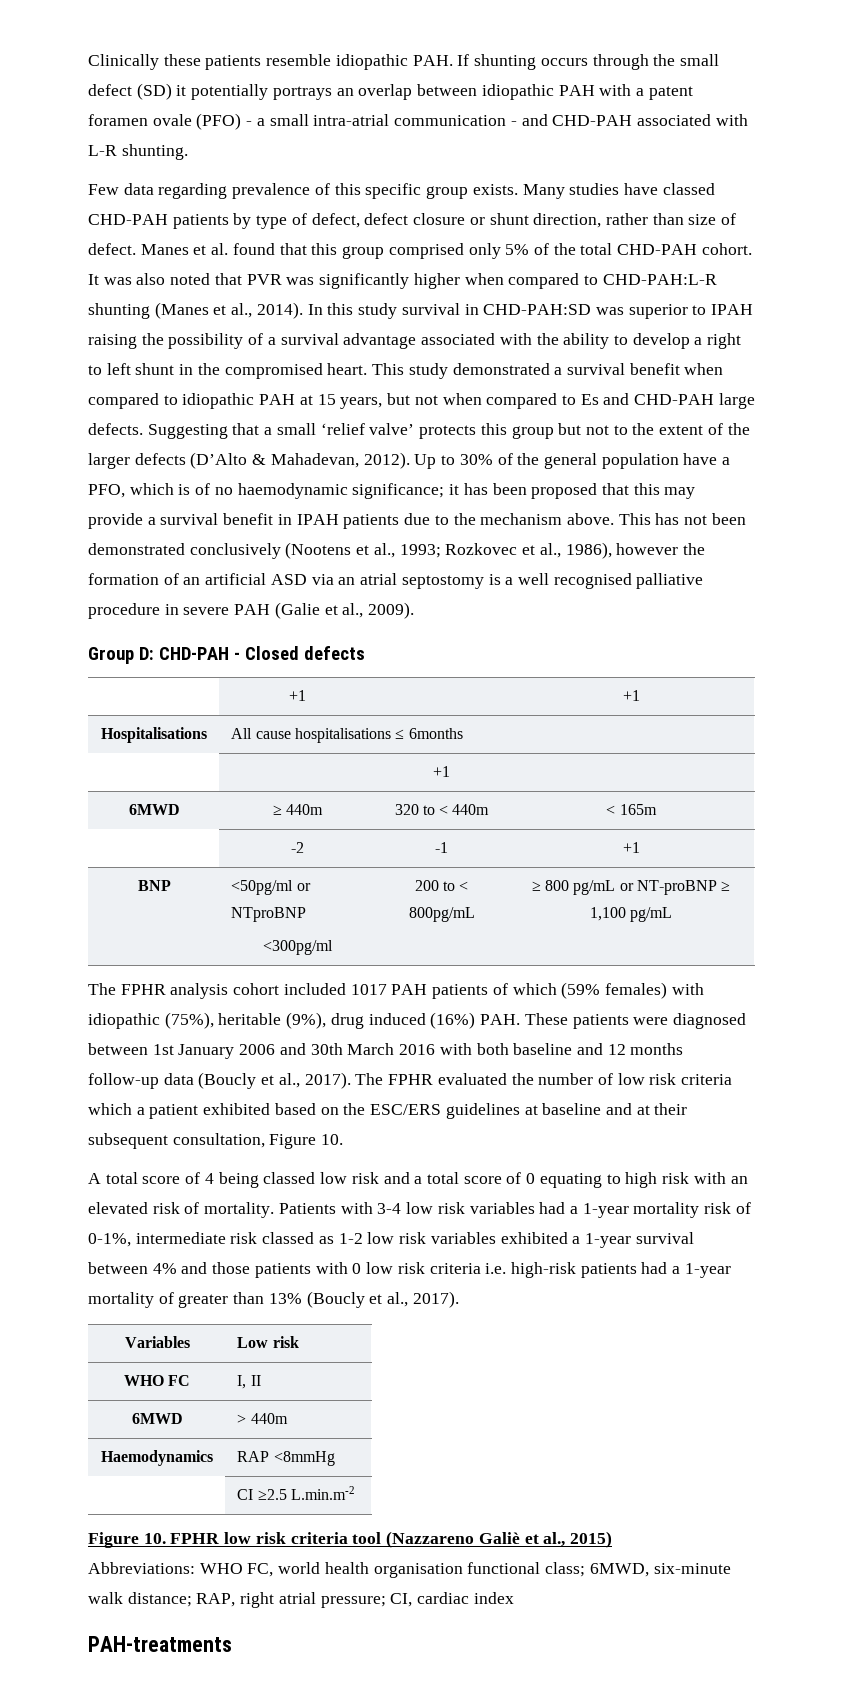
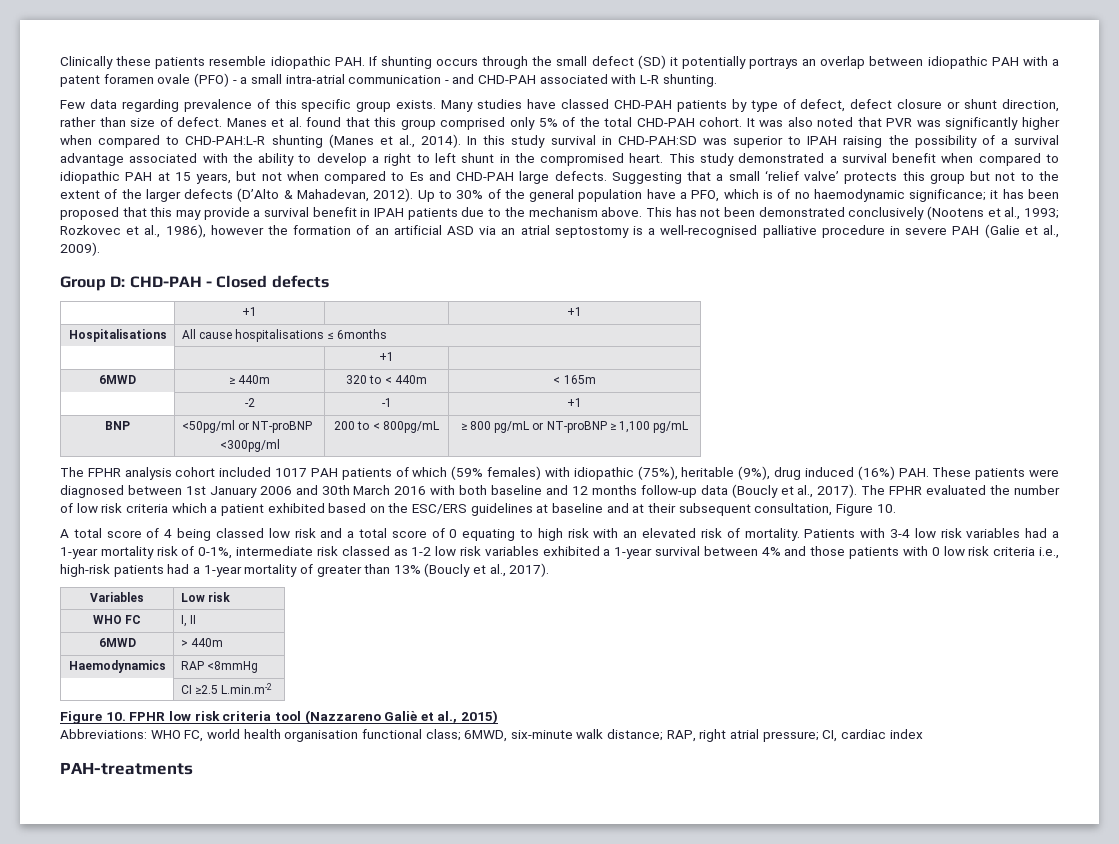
- This has not been demonstrated conclusively (Nootens et al., 1993; Rozkovec et al., 1986), however the formation of an artificial ASD via an atrial septostomy is a well recognised palliative procedure in severe PAH (Galie et al., 2009).
+ This has not been demonstrated conclusively (Nootens et al., 1993; Rozkovec et al., 1986), however the formation of an artificial ASD via an atrial septostomy is a well-recognised palliative procedure in severe PAH (Galie et al., 2009).
- BNP | <50pg/ml or NTproBNP
+ BNP | <50pg/ml or NT-proBNP
- Patients with 3-4 low risk variables had a 1-year mortality risk of 0-1%, intermediate risk classed as 1-2 low risk variables exhibited a 1-year survival between 4% and those patients with 0 low risk criteria i.e. high-risk patients had a 1-year mortality of greater than 13% (Boucly et al., 2017).
+ Patients with 3-4 low risk variables had a 1-year mortality risk of 0-1%, intermediate risk classed as 1-2 low risk variables exhibited a 1-year survival between 4% and those patients with 0 low risk criteria i.e., high-risk patients had a 1-year mortality of greater than 13% (Boucly et al., 2017).

